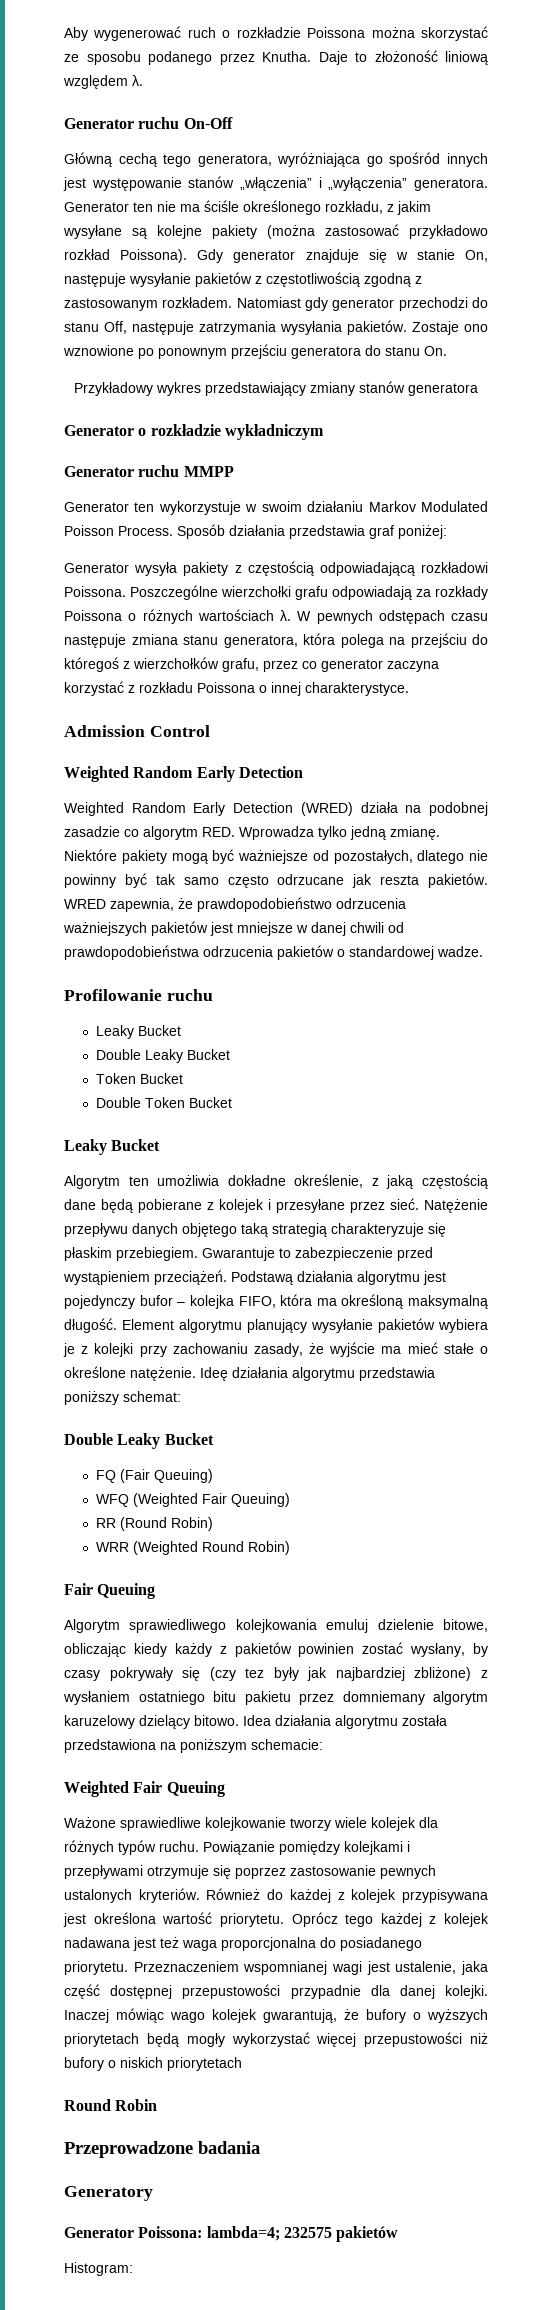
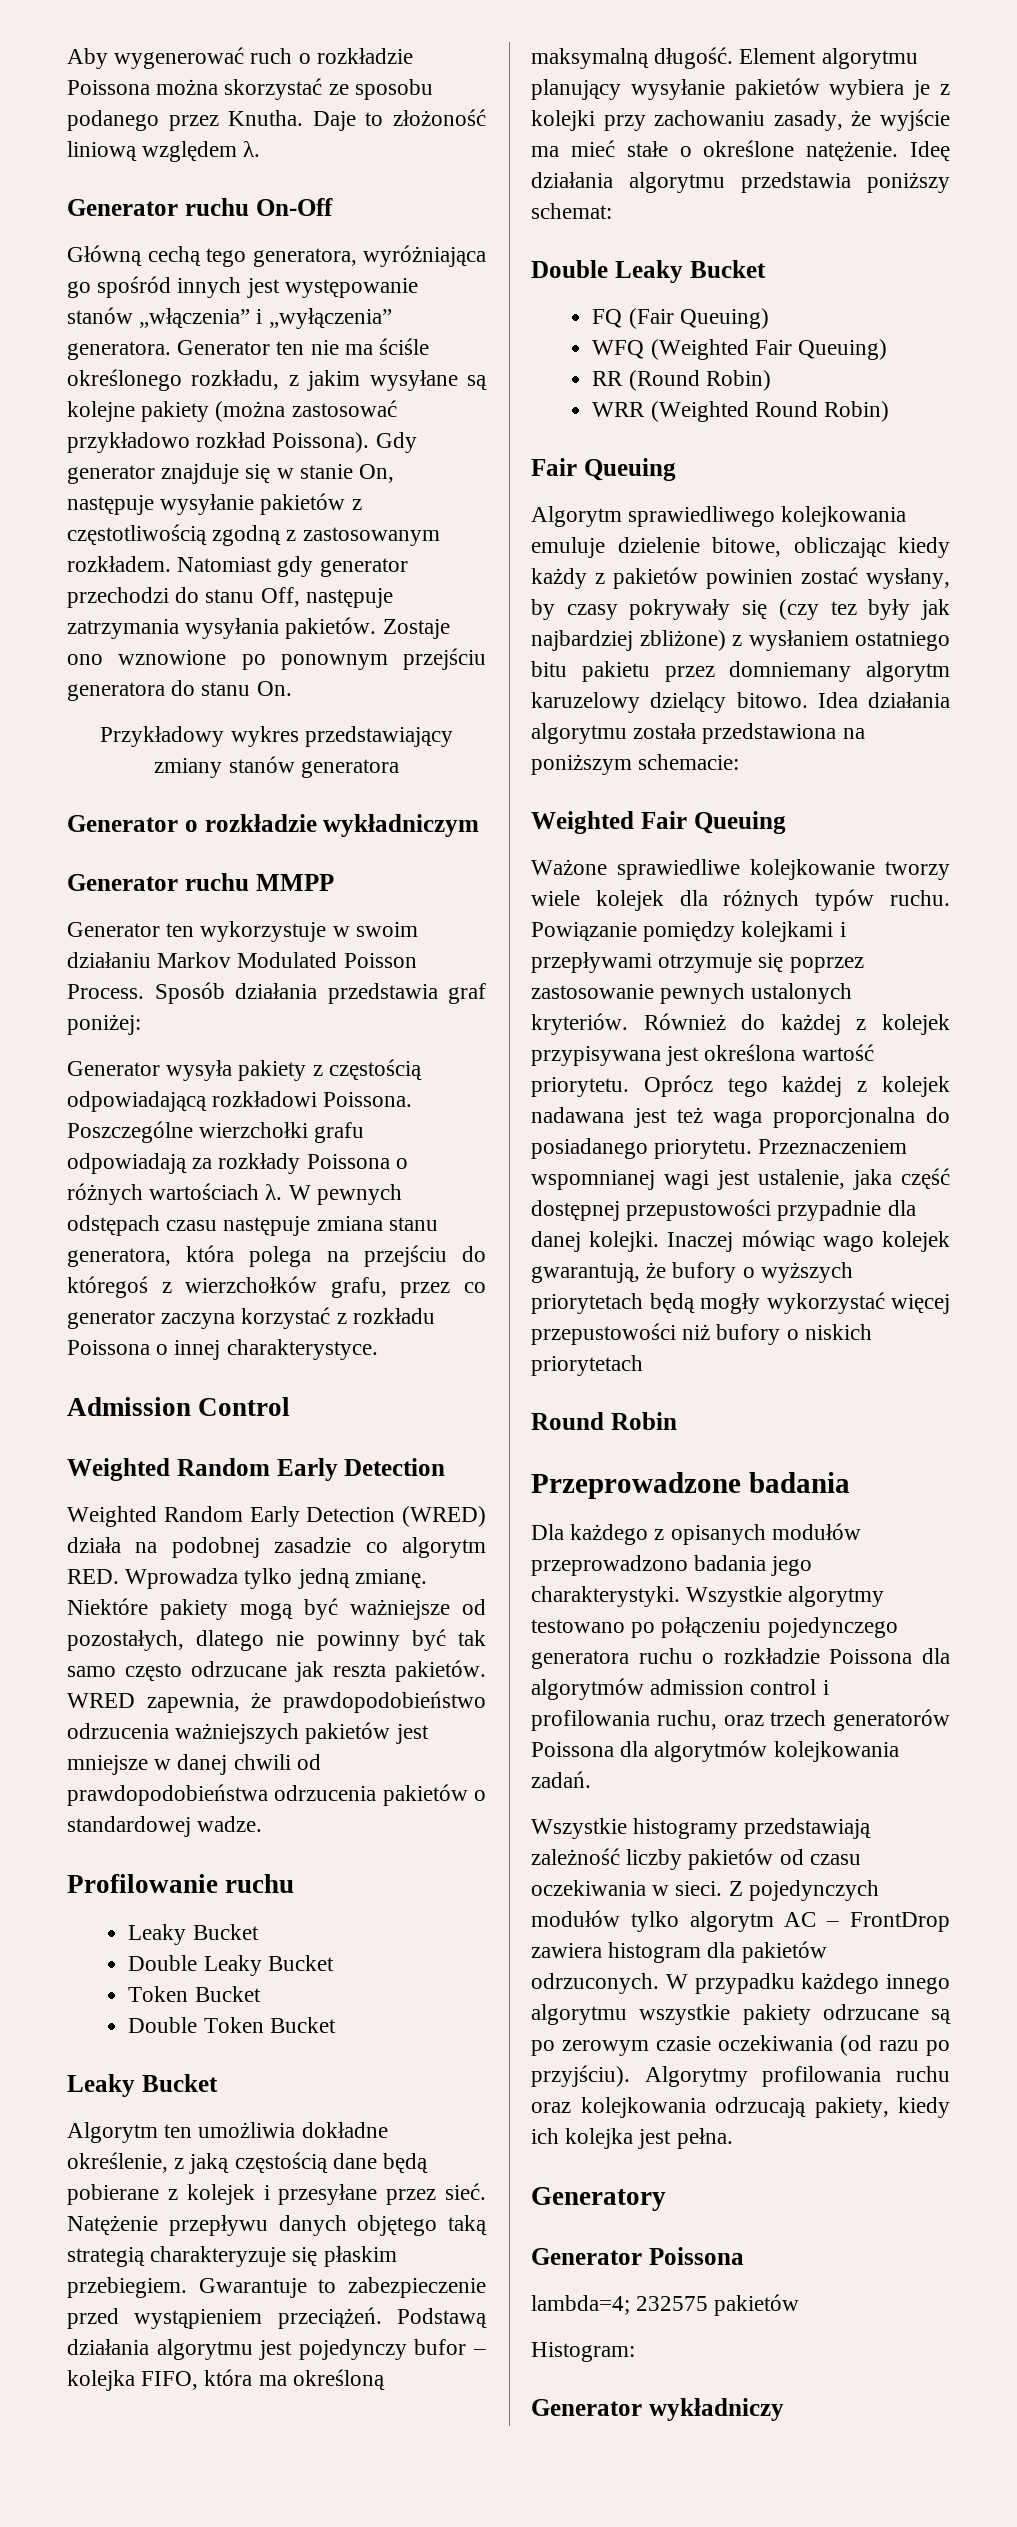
- Algorytm sprawiedliwego kolejkowania emuluj dzielenie bitowe, obliczając kiedy każdy z pakietów powinien zostać wysłany, by czasy pokrywały się (czy tez były jak najbardziej zbliżone) z wysłaniem ostatniego bitu pakietu przez domniemany algorytm karuzelowy dzielący bitowo.
+ Algorytm sprawiedliwego kolejkowania emuluje dzielenie bitowe, obliczając kiedy każdy z pakietów powinien zostać wysłany, by czasy pokrywały się (czy tez były jak najbardziej zbliżone) z wysłaniem ostatniego bitu pakietu przez domniemany algorytm karuzelowy dzielący bitowo.
+ Dla każdego z opisanych modułów przeprowadzono badania jego charakterystyki. Wszystkie algorytmy testowano po połączeniu pojedynczego generatora ruchu o rozkładzie Poissona dla algorytmów admission control i profilowania ruchu, oraz trzech generatorów Poissona dla algorytmów kolejkowania zadań.
+ Wszystkie histogramy przedstawiają zależność liczby pakietów od czasu oczekiwania w sieci. Z pojedynczych modułów tylko algorytm AC – FrontDrop zawiera histogram dla pakietów odrzuconych. W przypadku każdego innego algorytmu wszystkie pakiety odrzucane są po zerowym czasie oczekiwania (od razu po przyjściu). Algorytmy profilowania ruchu oraz kolejkowania odrzucają pakiety, kiedy ich kolejka jest pełna.
- Generator Poissona: lambda=4; 232575 pakietów
+ Generator Poissona
+ lambda=4; 232575 pakietów
+ Generator wykładniczy

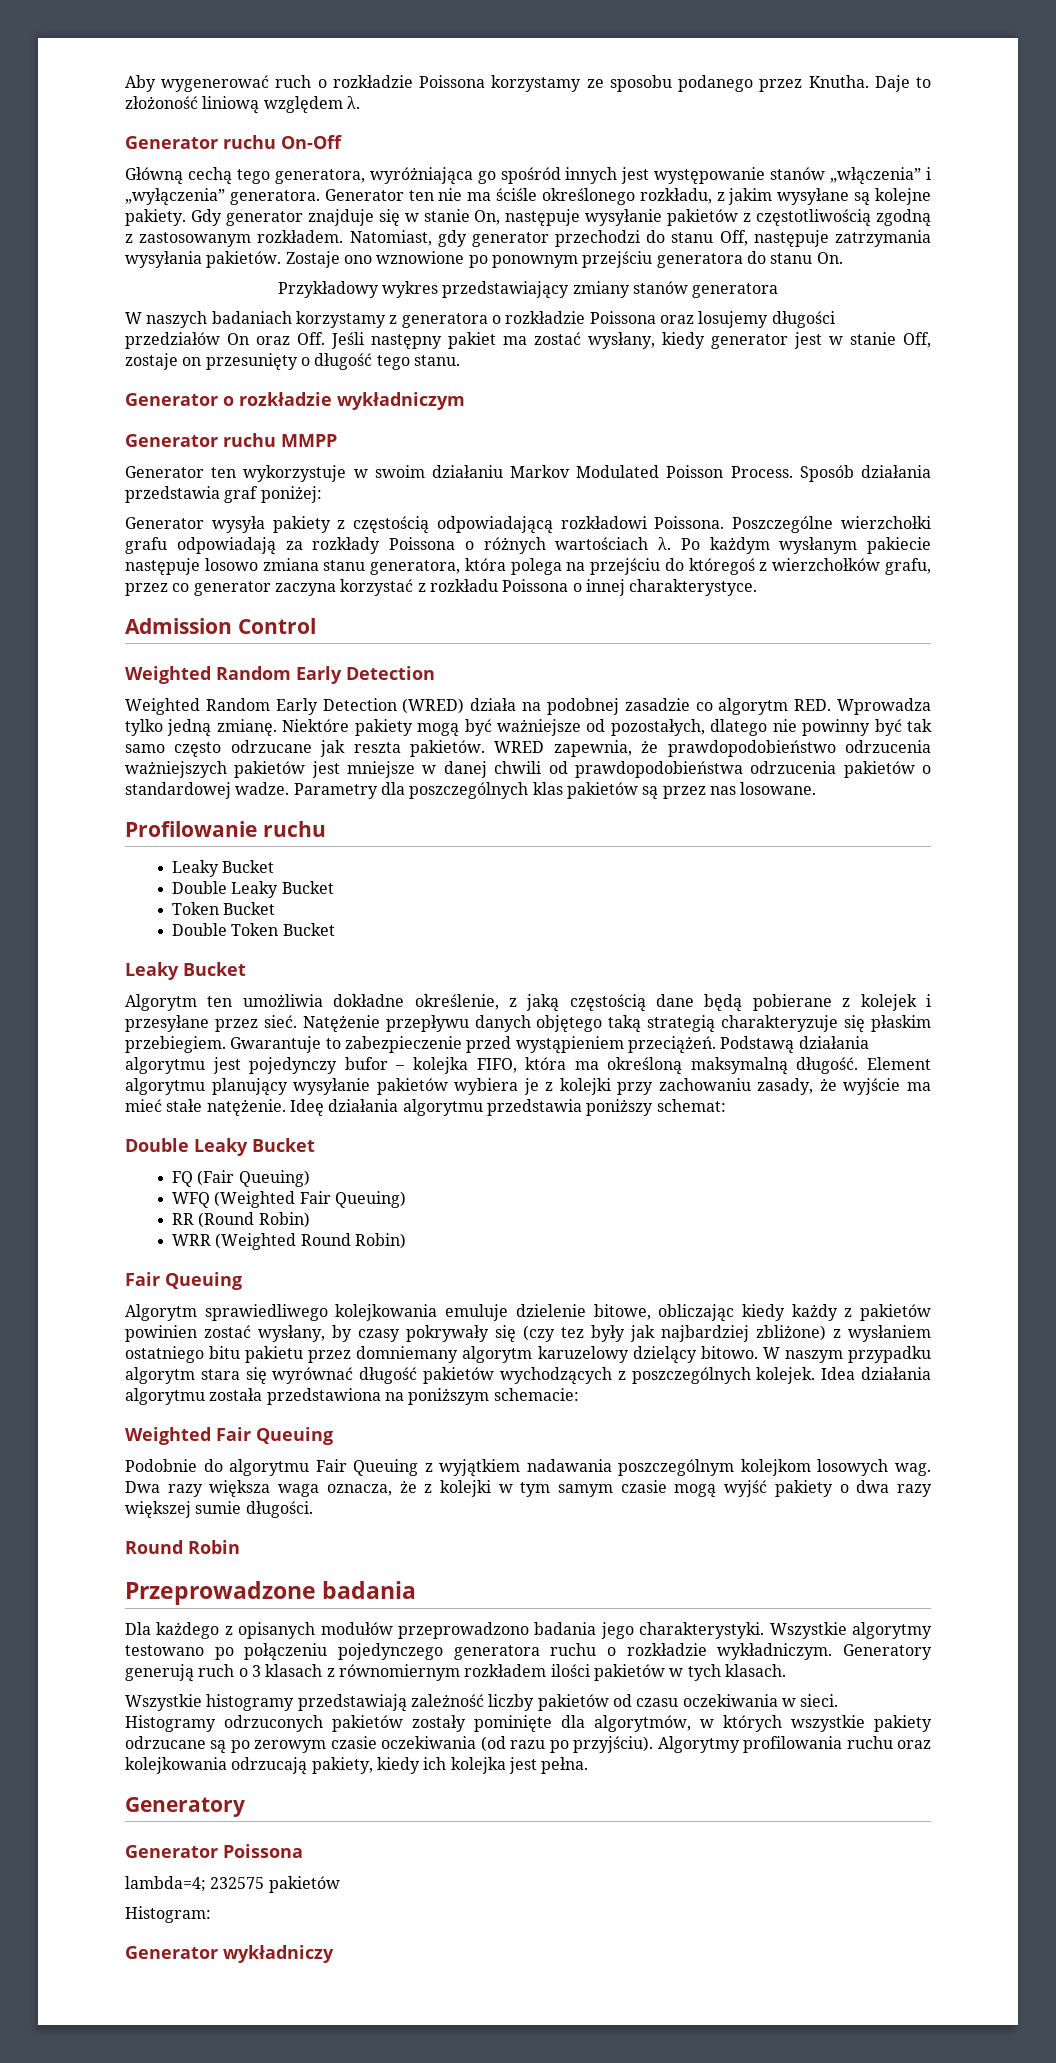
- Aby wygenerować ruch o rozkładzie Poissona można skorzystać ze sposobu podanego przez Knutha.
+ Aby wygenerować ruch o rozkładzie Poissona korzystamy ze sposobu podanego przez Knutha.
- Generator ten nie ma ściśle określonego rozkładu, z jakim wysyłane są kolejne pakiety (można zastosować przykładowo rozkład Poissona).
+ Generator ten nie ma ściśle określonego rozkładu, z jakim wysyłane są kolejne pakiety.
- Natomiast gdy generator przechodzi do stanu Off, następuje zatrzymania wysyłania pakietów.
+ Natomiast, gdy generator przechodzi do stanu Off, następuje zatrzymania wysyłania pakietów.
+ W naszych badaniach korzystamy z generatora o rozkładzie Poissona oraz losujemy długości przedziałów On oraz Off. Jeśli następny pakiet ma zostać wysłany, kiedy generator jest w stanie Off, zostaje on przesunięty o długość tego stanu.
- W pewnych odstępach czasu następuje zmiana stanu generatora, która polega na przejściu do któregoś z wierzchołków grafu, przez co generator zaczyna korzystać z rozkładu Poissona o innej charakterystyce.
+ Po każdym wysłanym pakiecie następuje losowo zmiana stanu generatora, która polega na przejściu do któregoś z wierzchołków grafu, przez co generator zaczyna korzystać z rozkładu Poissona o innej charakterystyce.
+ Parametry dla poszczególnych klas pakietów są przez nas losowane.
- Element algorytmu planujący wysyłanie pakietów wybiera je z kolejki przy zachowaniu zasady, że wyjście ma mieć stałe o określone natężenie.
+ Element algorytmu planujący wysyłanie pakietów wybiera je z kolejki przy zachowaniu zasady, że wyjście ma mieć stałe natężenie.
+ W naszym przypadku algorytm stara się wyrównać długość pakietów wychodzących z poszczególnych kolejek.
- Ważone sprawiedliwe kolejkowanie tworzy wiele kolejek dla różnych typów ruchu. Powiązanie pomiędzy kolejkami i przepływami otrzymuje się poprzez zastosowanie pewnych ustalonych kryteriów. Również do każdej z kolejek przypisywana jest określona wartość priorytetu. Oprócz tego każdej z kolejek nadawana jest też waga proporcjonalna do posiadanego priorytetu. Przeznaczeniem wspomnianej wagi jest ustalenie, jaka część dostępnej przepustowości przypadnie dla danej kolejki. Inaczej mówiąc wago kolejek gwarantują, że bufory o wyższych priorytetach będą mogły wykorzystać więcej przepustowości niż bufory o niskich priorytetach
+ Podobnie do algorytmu Fair Queuing z wyjątkiem nadawania poszczególnym kolejkom losowych wag. Dwa razy większa waga oznacza, że z kolejki w tym samym czasie mogą wyjść pakiety o dwa razy większej sumie długości.
- Wszystkie algorytmy testowano po połączeniu pojedynczego generatora ruchu o rozkładzie Poissona dla algorytmów admission control i profilowania ruchu, oraz trzech generatorów Poissona dla algorytmów kolejkowania zadań.
+ Wszystkie algorytmy testowano po połączeniu pojedynczego generatora ruchu o rozkładzie wykładniczym. Generatory generują ruch o 3 klasach z równomiernym rozkładem ilości pakietów w tych klasach.
- Z pojedynczych modułów tylko algorytm AC – FrontDrop zawiera histogram dla pakietów odrzuconych. W przypadku każdego innego algorytmu wszystkie pakiety odrzucane są po zerowym czasie oczekiwania (od razu po przyjściu).
+ Histogramy odrzuconych pakietów zostały pominięte dla algorytmów, w których wszystkie pakiety odrzucane są po zerowym czasie oczekiwania (od razu po przyjściu).

